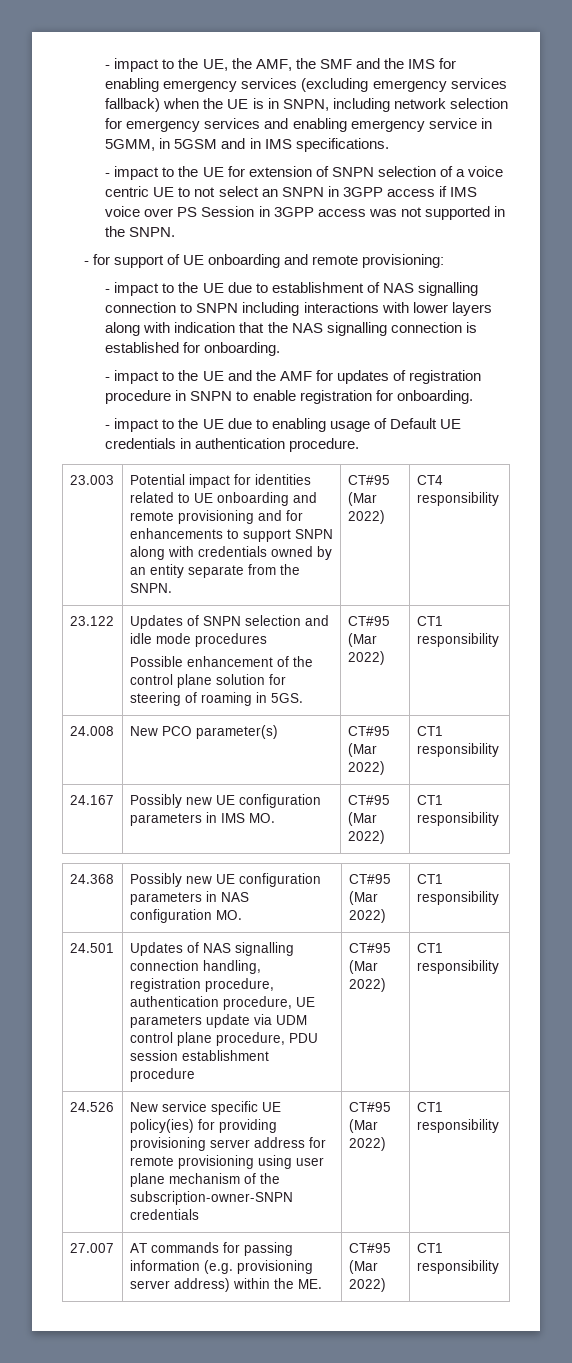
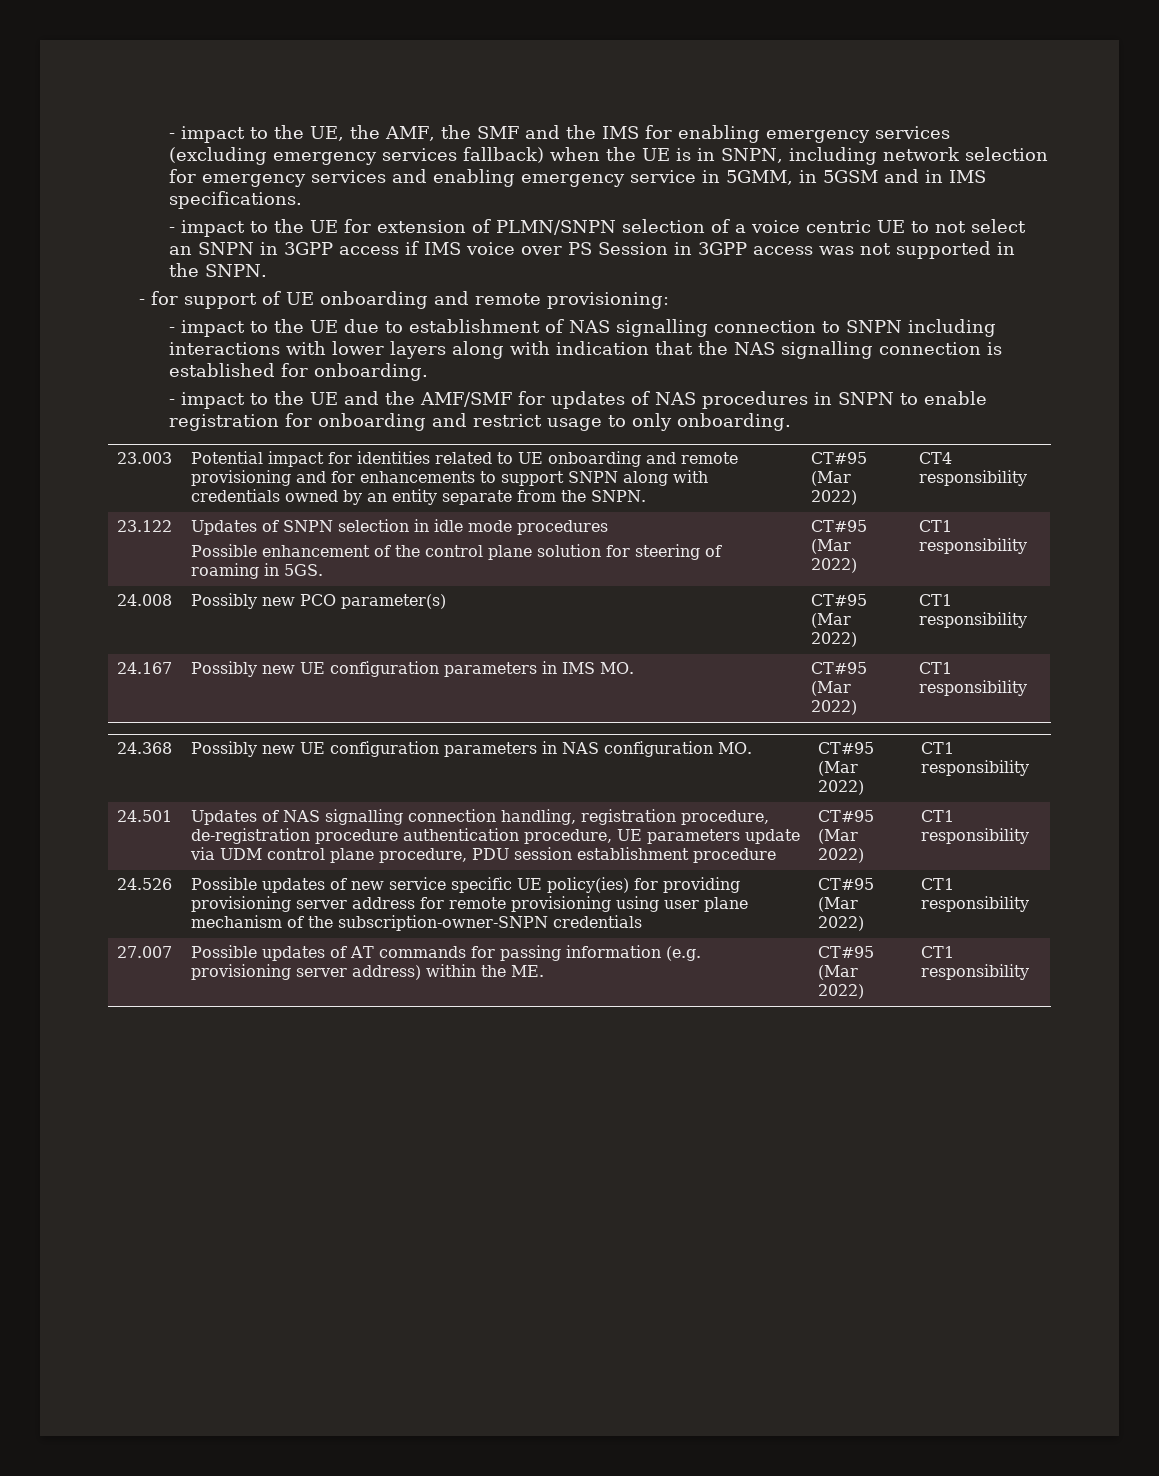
- - impact to the UE for extension of SNPN selection of a voice centric UE to not select an SNPN in 3GPP access if IMS voice over PS Session in 3GPP access was not supported in the SNPN.
+ - impact to the UE for extension of PLMN/SNPN selection of a voice centric UE to not select an SNPN in 3GPP access if IMS voice over PS Session in 3GPP access was not supported in the SNPN.
- - impact to the UE and the AMF for updates of registration procedure in SNPN to enable registration for onboarding.
- - impact to the UE due to enabling usage of Default UE credentials in authentication procedure.
+ - impact to the UE and the AMF/SMF for updates of NAS procedures in SNPN to enable registration for onboarding and restrict usage to only onboarding.
- 23.122 | Updates of SNPN selection and idle mode procedures
+ 23.122 | Updates of SNPN selection in idle mode procedures
- 24.008 | New PCO parameter(s) | CT#95 (Mar 2022) | CT1 responsibility
+ 24.008 | Possibly new PCO parameter(s) | CT#95 (Mar 2022) | CT1 responsibility
- 24.501 | Updates of NAS signalling connection handling, registration procedure, authentication procedure, UE parameters update via UDM control plane procedure, PDU session establishment procedure | CT#95 (Mar 2022) | CT1 responsibility
+ 24.501 | Updates of NAS signalling connection handling, registration procedure, de-registration procedure authentication procedure, UE parameters update via UDM control plane procedure, PDU session establishment procedure | CT#95 (Mar 2022) | CT1 responsibility
- 24.526 | New service specific UE policy(ies) for providing provisioning server address for remote provisioning using user plane mechanism of the subscription-owner-SNPN credentials | CT#95 (Mar 2022) | CT1 responsibility
+ 24.526 | Possible updates of new service specific UE policy(ies) for providing provisioning server address for remote provisioning using user plane mechanism of the subscription-owner-SNPN credentials | CT#95 (Mar 2022) | CT1 responsibility
- 27.007 | AT commands for passing information (e.g. provisioning server address) within the ME. | CT#95 (Mar 2022) | CT1 responsibility
+ 27.007 | Possible updates of AT commands for passing information (e.g. provisioning server address) within the ME. | CT#95 (Mar 2022) | CT1 responsibility

